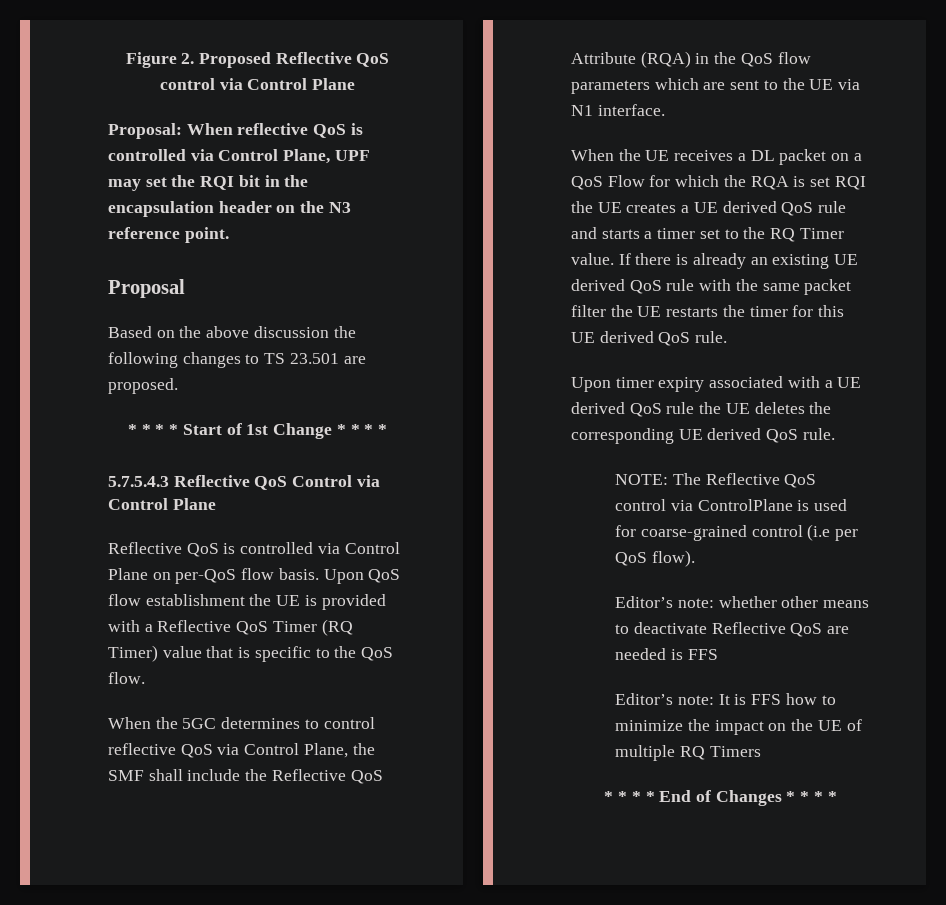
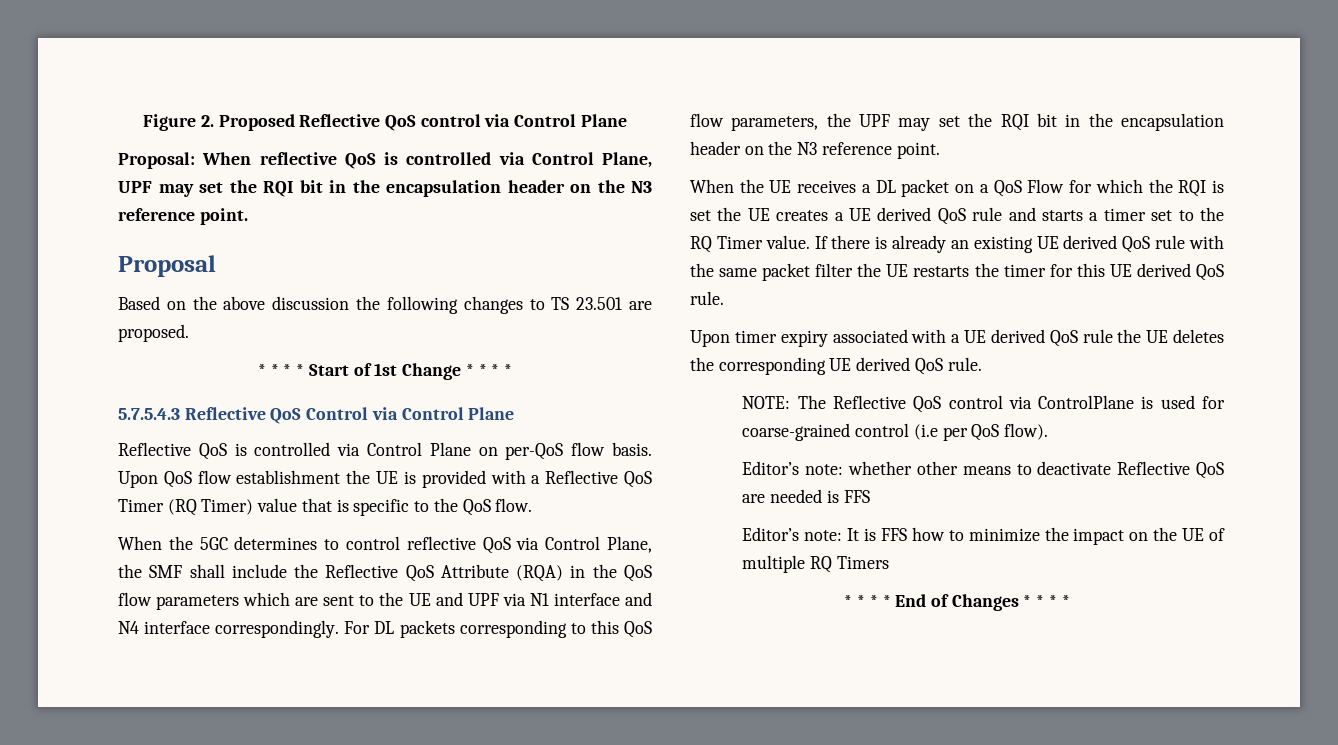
- When the 5GC determines to control reflective QoS via Control Plane, the SMF shall include the Reflective QoS Attribute (RQA) in the QoS flow parameters which are sent to the UE via N1 interface.
+ When the 5GC determines to control reflective QoS via Control Plane, the SMF shall include the Reflective QoS Attribute (RQA) in the QoS flow parameters which are sent to the UE and UPF via N1 interface and N4 interface correspondingly. For DL packets corresponding to this QoS flow parameters, the UPF may set the RQI bit in the encapsulation header on the N3 reference point.
- When the UE receives a DL packet on a QoS Flow for which the RQA is set RQI the UE creates a UE derived QoS rule and starts a timer set to the RQ Timer value.
+ When the UE receives a DL packet on a QoS Flow for which the RQI is set the UE creates a UE derived QoS rule and starts a timer set to the RQ Timer value.

